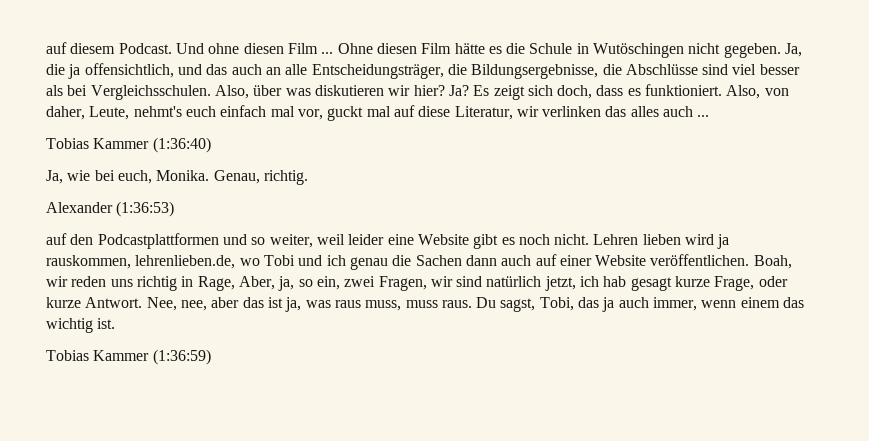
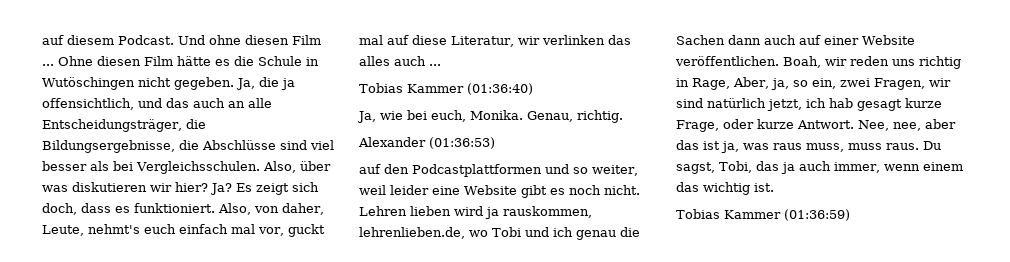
- Tobias Kammer (1:36:40)
+ Tobias Kammer (01:36:40)
- Alexander (1:36:53)
+ Alexander (01:36:53)
- Tobias Kammer (1:36:59)
+ Tobias Kammer (01:36:59)

